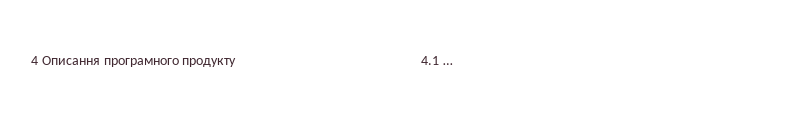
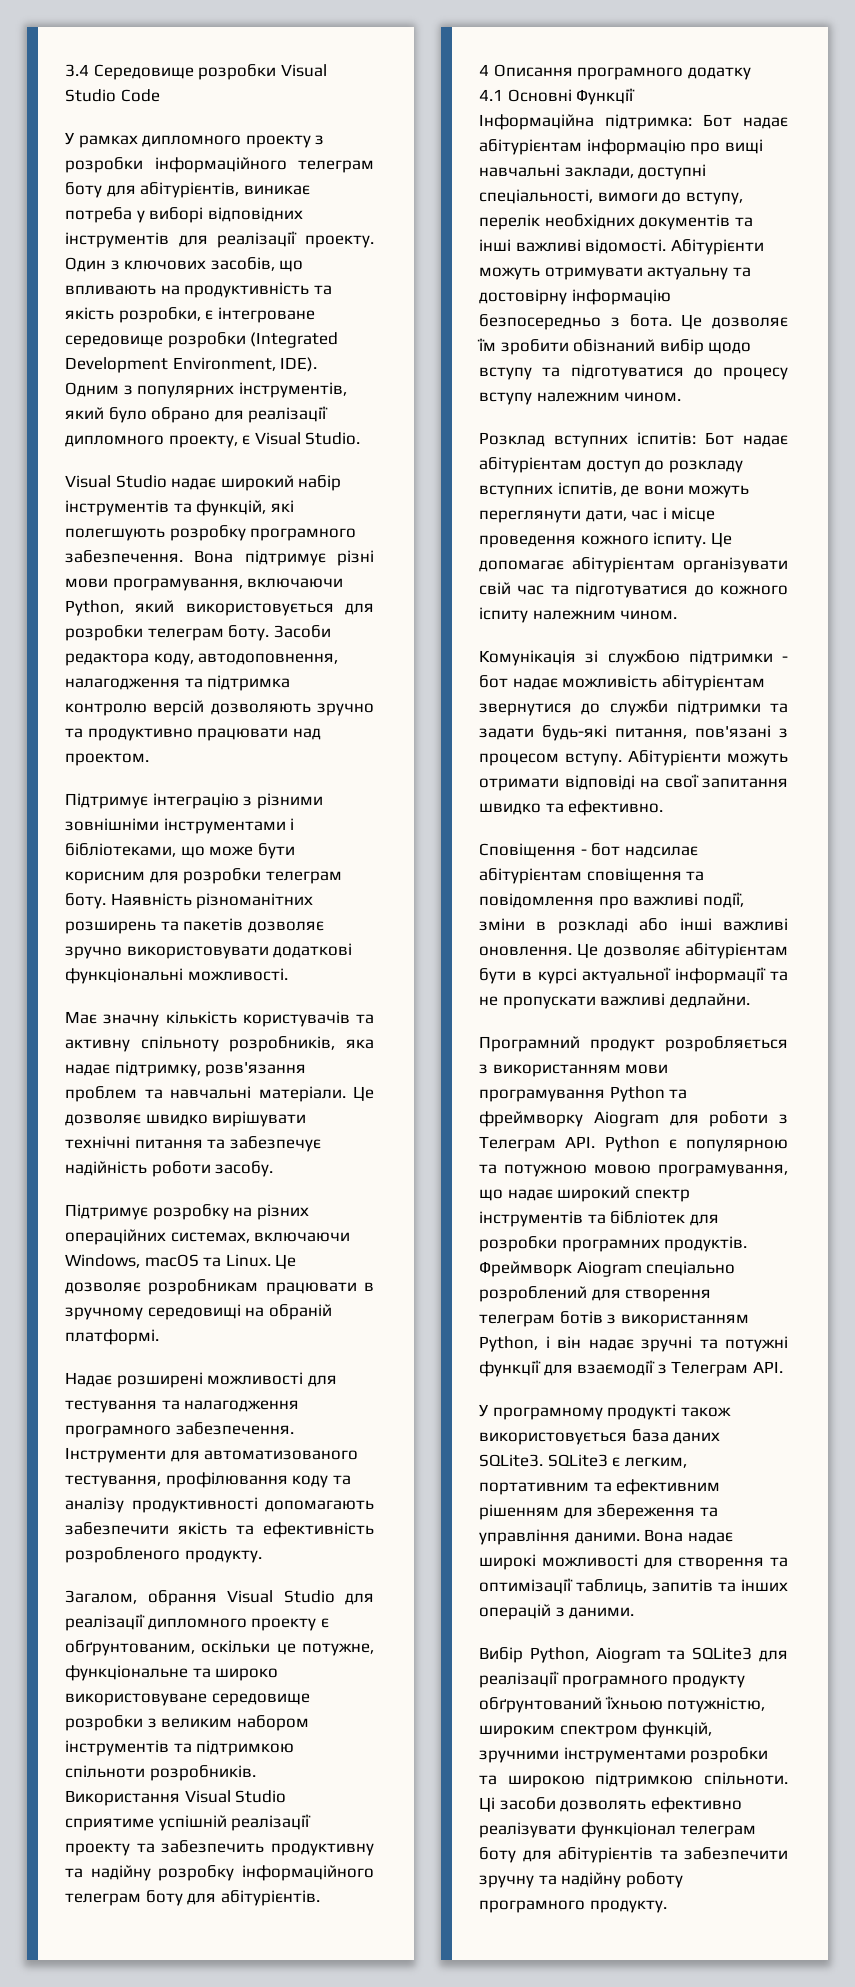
+ 3.4 Середовище розробки Visual Studio Code
+ У рамках дипломного проекту з розробки інформаційного телеграм боту для абітурієнтів, виникає потреба у виборі відповідних інструментів для реалізації проекту. Один з ключових засобів, що впливають на продуктивність та якість розробки, є інтегроване середовище розробки (Integrated Development Environment, IDE). Одним з популярних інструментів, який було обрано для реалізації дипломного проекту, є Visual Studio.
+ Visual Studio надає широкий набір інструментів та функцій, які полегшують розробку програмного забезпечення. Вона підтримує різні мови програмування, включаючи Python, який використовується для розробки телеграм боту. Засоби редактора коду, автодоповнення, налагодження та підтримка контролю версій дозволяють зручно та продуктивно працювати над проектом.
+ Підтримує інтеграцію з різними зовнішніми інструментами і бібліотеками, що може бути корисним для розробки телеграм боту. Наявність різноманітних розширень та пакетів дозволяє зручно використовувати додаткові функціональні можливості.
+ Має значну кількість користувачів та активну спільноту розробників, яка надає підтримку, розв'язання проблем та навчальні матеріали. Це дозволяє швидко вирішувати технічні питання та забезпечує надійність роботи засобу.
+ Підтримує розробку на різних операційних системах, включаючи Windows, macOS та Linux. Це дозволяє розробникам працювати в зручному середовищі на обраній платформі.
+ Надає розширені можливості для тестування та налагодження програмного забезпечення. Інструменти для автоматизованого тестування, профілювання коду та аналізу продуктивності допомагають забезпечити якість та ефективність розробленого продукту.
+ Загалом, обрання Visual Studio для реалізації дипломного проекту є обґрунтованим, оскільки це потужне, функціональне та широко використовуване середовище розробки з великим набором інструментів та підтримкою спільноти розробників. Використання Visual Studio сприятиме успішній реалізації проекту та забезпечить продуктивну та надійну розробку інформаційного телеграм боту для абітурієнтів.
- 4 Описання програмного продукту
+ 4 Описання програмного додатку
- 4.1 …
+ 4.1 Основні Функції
+ Інформаційна підтримка: Бот надає абітурієнтам інформацію про вищі навчальні заклади, доступні спеціальності, вимоги до вступу, перелік необхідних документів та інші важливі відомості. Абітурієнти можуть отримувати актуальну та достовірну інформацію безпосередньо з бота. Це дозволяє їм зробити обізнаний вибір щодо вступу та підготуватися до процесу вступу належним чином.
+ Розклад вступних іспитів: Бот надає абітурієнтам доступ до розкладу вступних іспитів, де вони можуть переглянути дати, час і місце проведення кожного іспиту. Це допомагає абітурієнтам організувати свій час та підготуватися до кожного іспиту належним чином.
+ Комунікація зі службою підтримки - бот надає можливість абітурієнтам звернутися до служби підтримки та задати будь-які питання, пов'язані з процесом вступу. Абітурієнти можуть отримати відповіді на свої запитання швидко та ефективно.
+ Сповіщення - бот надсилає абітурієнтам сповіщення та повідомлення про важливі події, зміни в розкладі або інші важливі оновлення. Це дозволяє абітурієнтам бути в курсі актуальної інформації та не пропускати важливі дедлайни.
+ Програмний продукт розробляється з використанням мови програмування Python та фреймворку Aiogram для роботи з Телеграм API. Python є популярною та потужною мовою програмування, що надає широкий спектр інструментів та бібліотек для розробки програмних продуктів. Фреймворк Aiogram спеціально розроблений для створення телеграм ботів з використанням Python, і він надає зручні та потужні функції для взаємодії з Телеграм API.
+ У програмному продукті також використовується база даних SQLite3. SQLite3 є легким, портативним та ефективним рішенням для збереження та управління даними. Вона надає широкі можливості для створення та оптимізації таблиць, запитів та інших операцій з даними.
+ Вибір Python, Aiogram та SQLite3 для реалізації програмного продукту обґрунтований їхньою потужністю, широким спектром функцій, зручними інструментами розробки та широкою підтримкою спільноти. Ці засоби дозволять ефективно реалізувати функціонал телеграм боту для абітурієнтів та забезпечити зручну та надійну роботу програмного продукту.

